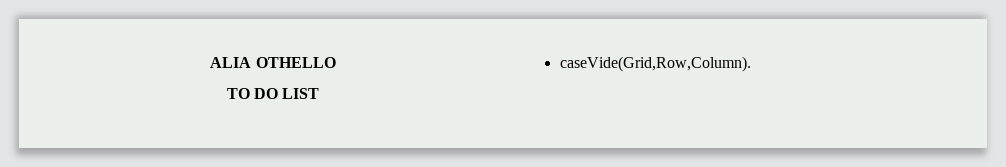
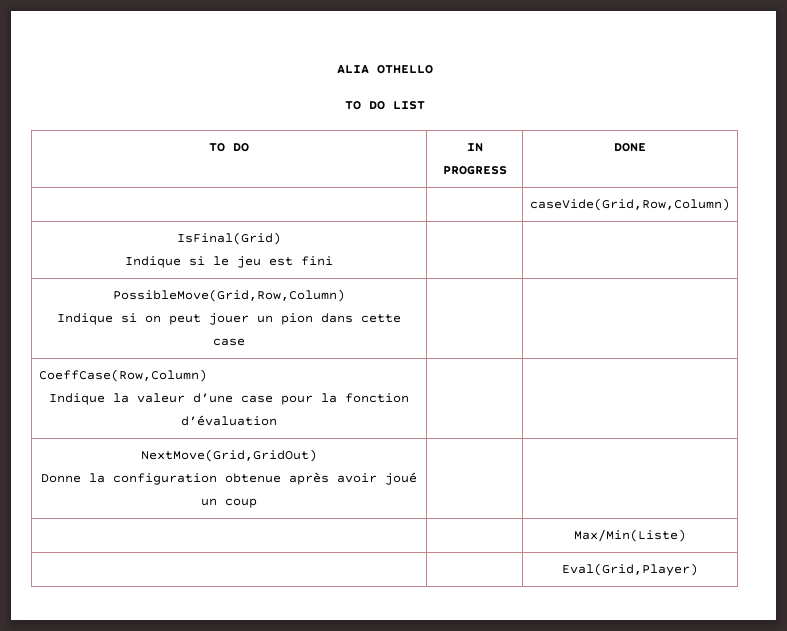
- caseVide(Grid,Row,Column).
+ TO DO | IN PROGRESS | DONE
+ | | caseVide(Grid,Row,Column)
+ IsFinal(Grid)
+ Indique si le jeu est fini | |
+ PossibleMove(Grid,Row,Column)
+ Indique si on peut jouer un pion dans cette case | |
+ CoeffCase(Row,Column)
+ Indique la valeur d’une case pour la fonction d’évaluation | |
+ NextMove(Grid,GridOut)
+ Donne la configuration obtenue après avoir joué un coup | |
+ | | Max/Min(Liste)
+ | | Eval(Grid,Player)

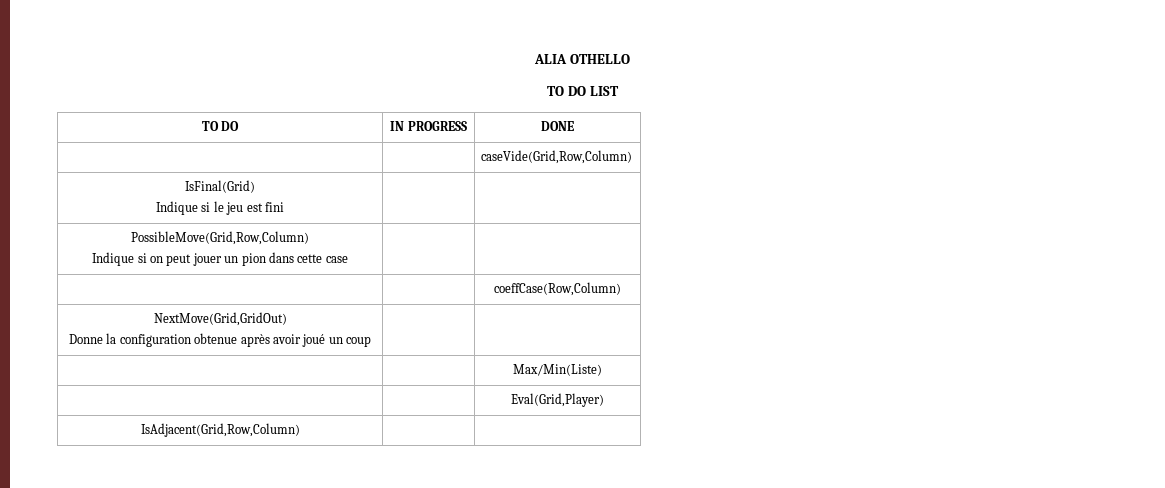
- CoeffCase(Row,Column)
- Indique la valeur d’une case pour la fonction d’évaluation | |
+ | | coeffCase(Row,Column)
+ IsAdjacent(Grid,Row,Column) | |

